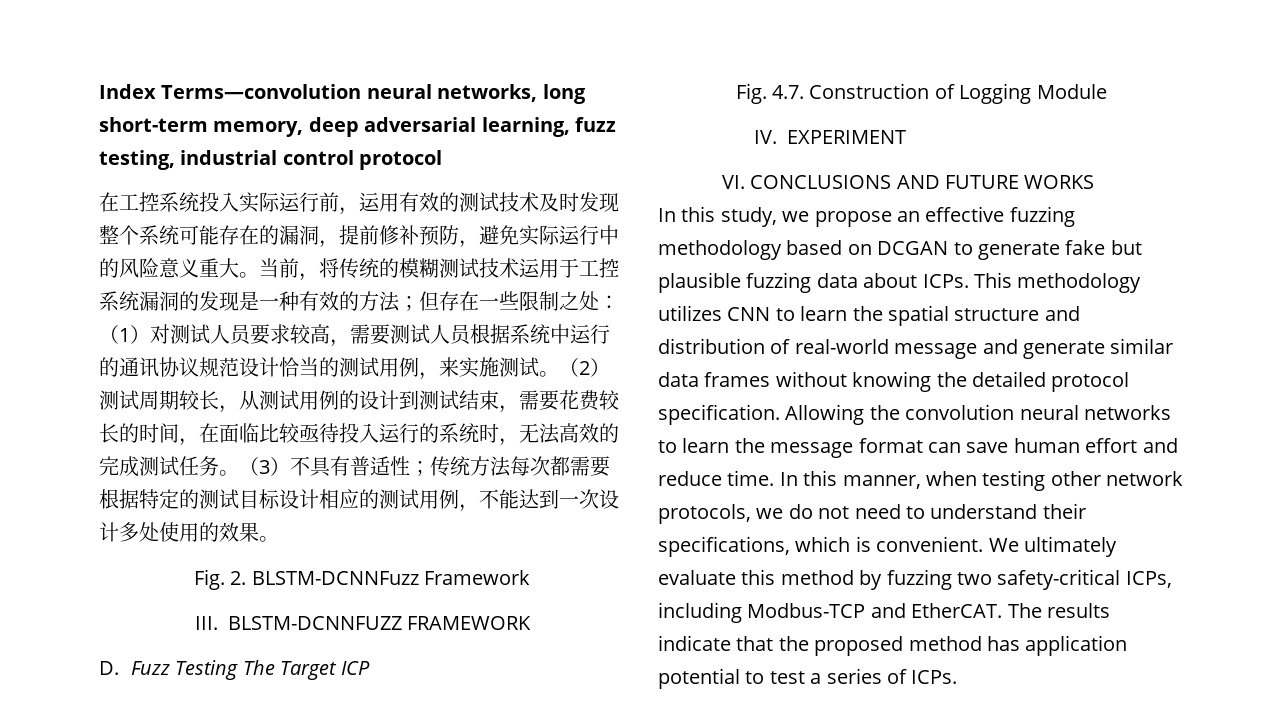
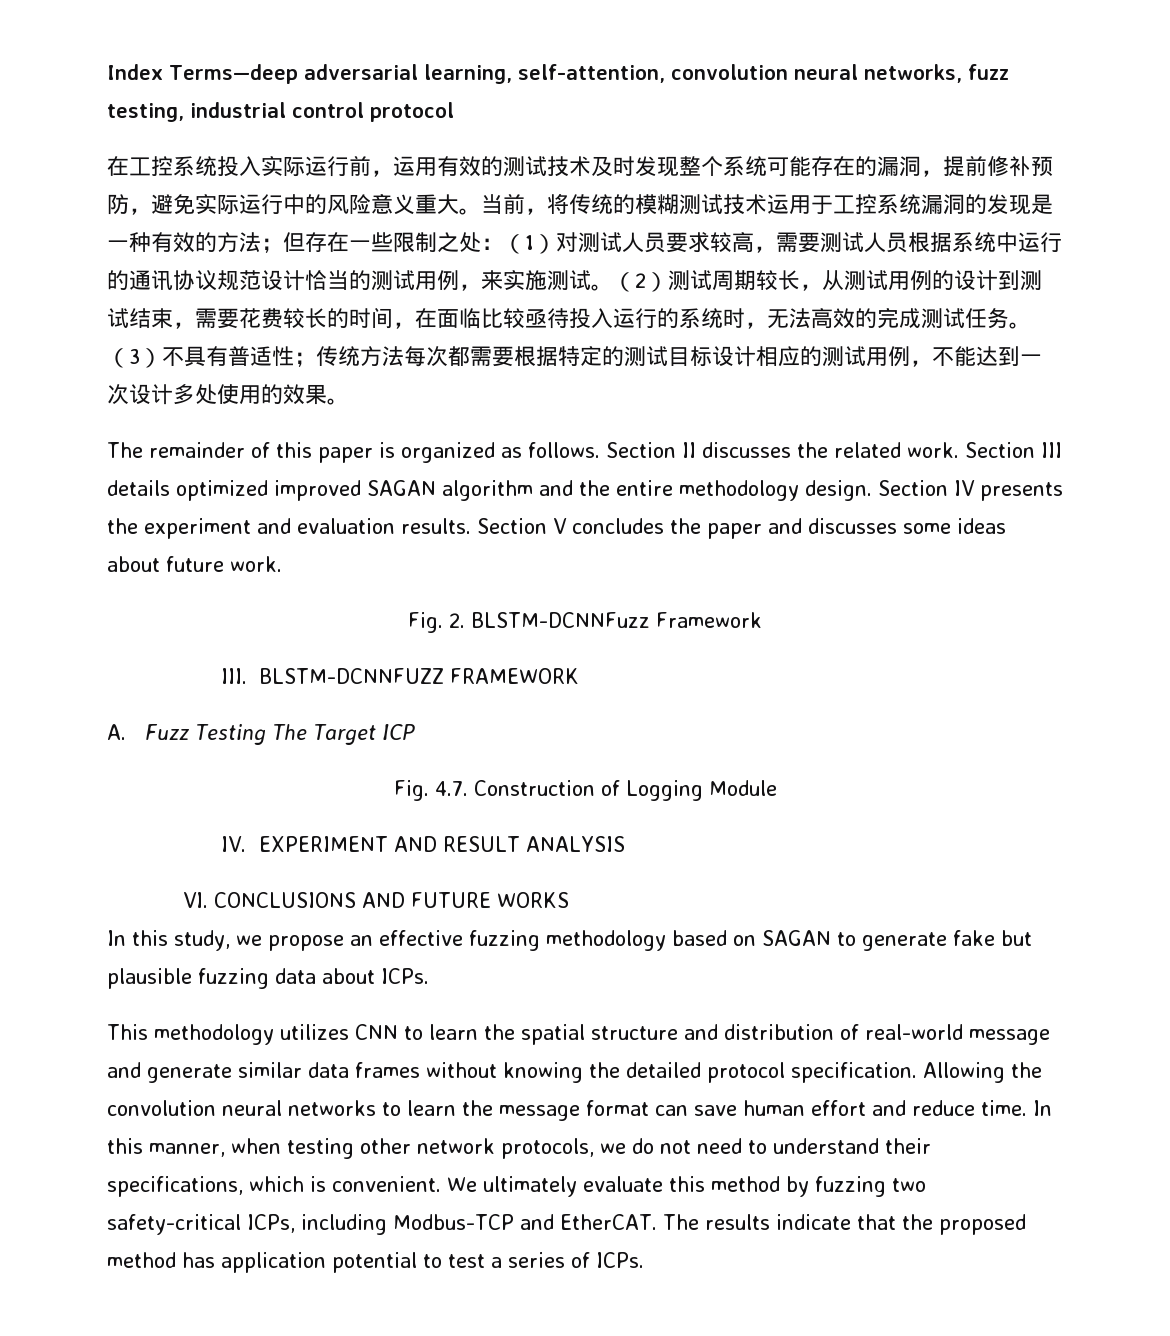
- Index Terms—convolution neural networks, long short-term memory, deep adversarial learning, fuzz testing, industrial control protocol
+ Index Terms—deep adversarial learning, self-attention, convolution neural networks, fuzz testing, industrial control protocol
+ The remainder of this paper is organized as follows. Section II discusses the related work. Section III details optimized improved SAGAN algorithm and the entire methodology design. Section IV presents the experiment and evaluation results. Section V concludes the paper and discusses some ideas about future work.
- D. Fuzz Testing The Target ICP
+ A. Fuzz Testing The Target ICP
- IV. EXPERIMENT
+ IV. EXPERIMENT AND RESULT ANALYSIS
- In this study, we propose an effective fuzzing methodology based on DCGAN to generate fake but plausible fuzzing data about ICPs. This methodology utilizes CNN to learn the spatial structure and distribution of real-world message and generate similar data frames without knowing the detailed protocol specification.
+ In this study, we propose an effective fuzzing methodology based on SAGAN to generate fake but plausible fuzzing data about ICPs.
+ This methodology utilizes CNN to learn the spatial structure and distribution of real-world message and generate similar data frames without knowing the detailed protocol specification.

